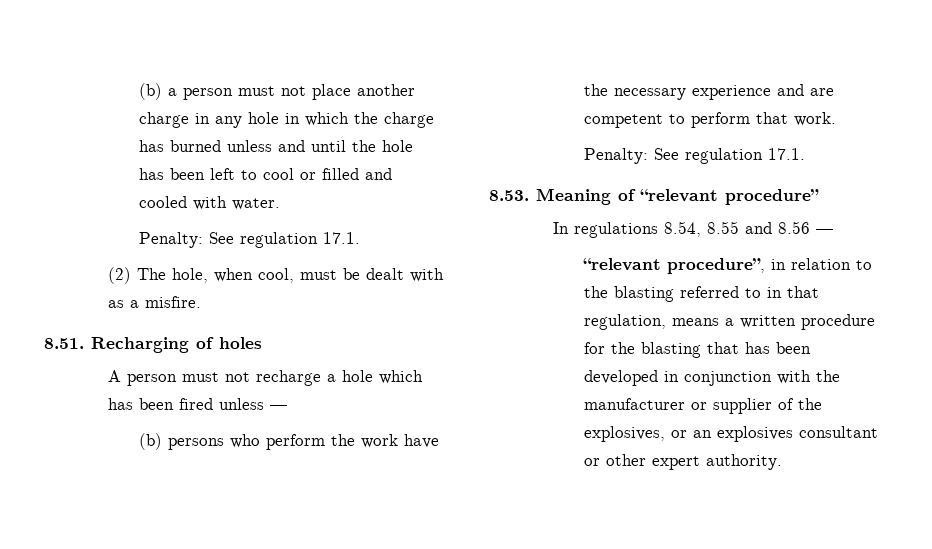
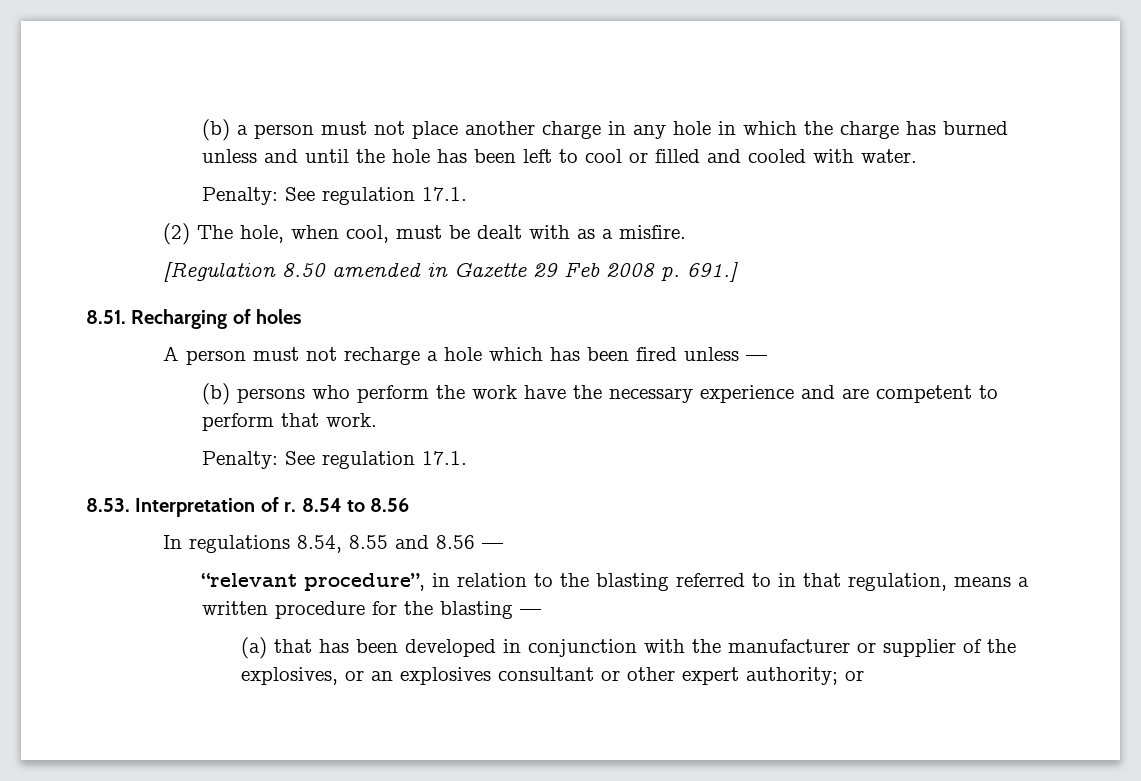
+ [Regulation 8.50 amended in Gazette 29 Feb 2008 p. 691.]
- 8.53. Meaning of “relevant procedure”
+ 8.53. Interpretation of r. 8.54 to 8.56
- “relevant procedure”, in relation to the blasting referred to in that regulation, means a written procedure for the blasting that has been developed in conjunction with the manufacturer or supplier of the explosives, or an explosives consultant or other expert authority.
+ “relevant procedure”, in relation to the blasting referred to in that regulation, means a written procedure for the blasting —
+ (a) that has been developed in conjunction with the manufacturer or supplier of the explosives, or an explosives consultant or other expert authority; or

